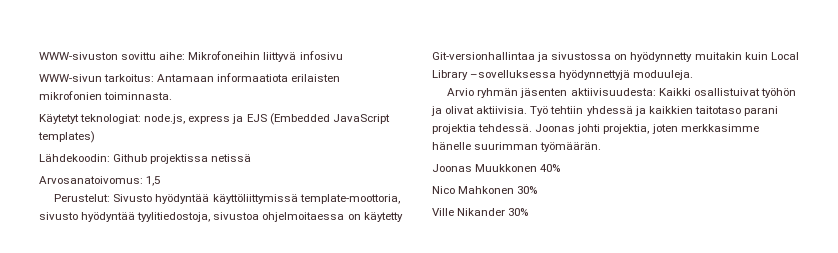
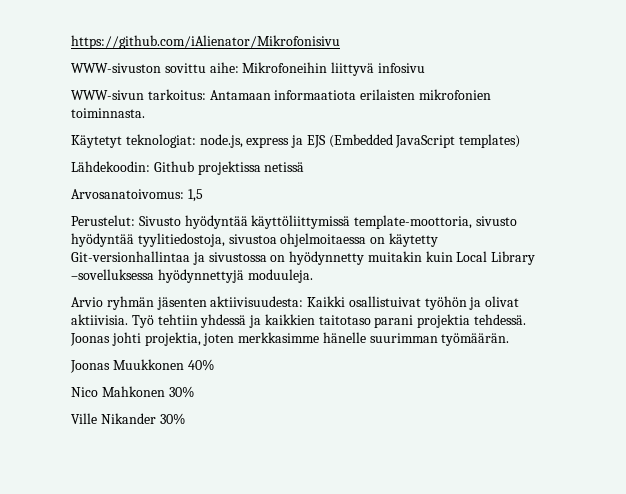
+ https://github.com/iAlienator/Mikrofonisivu

